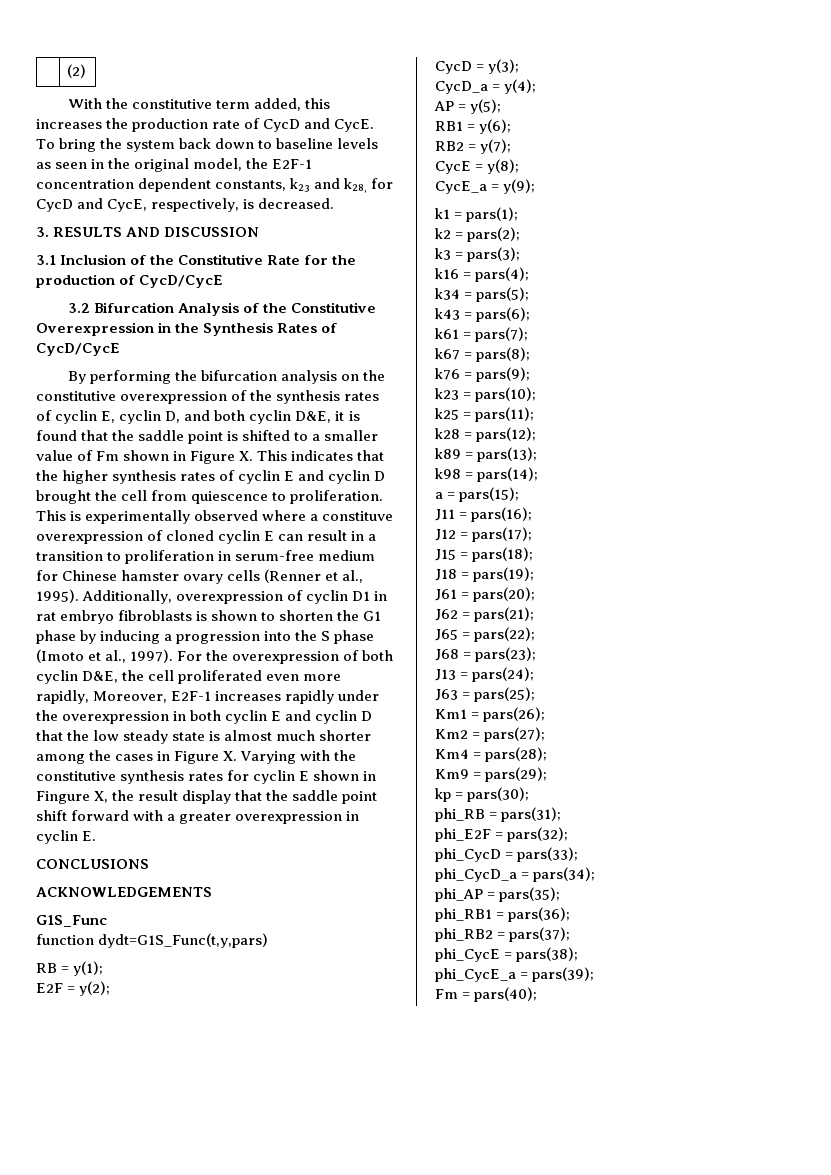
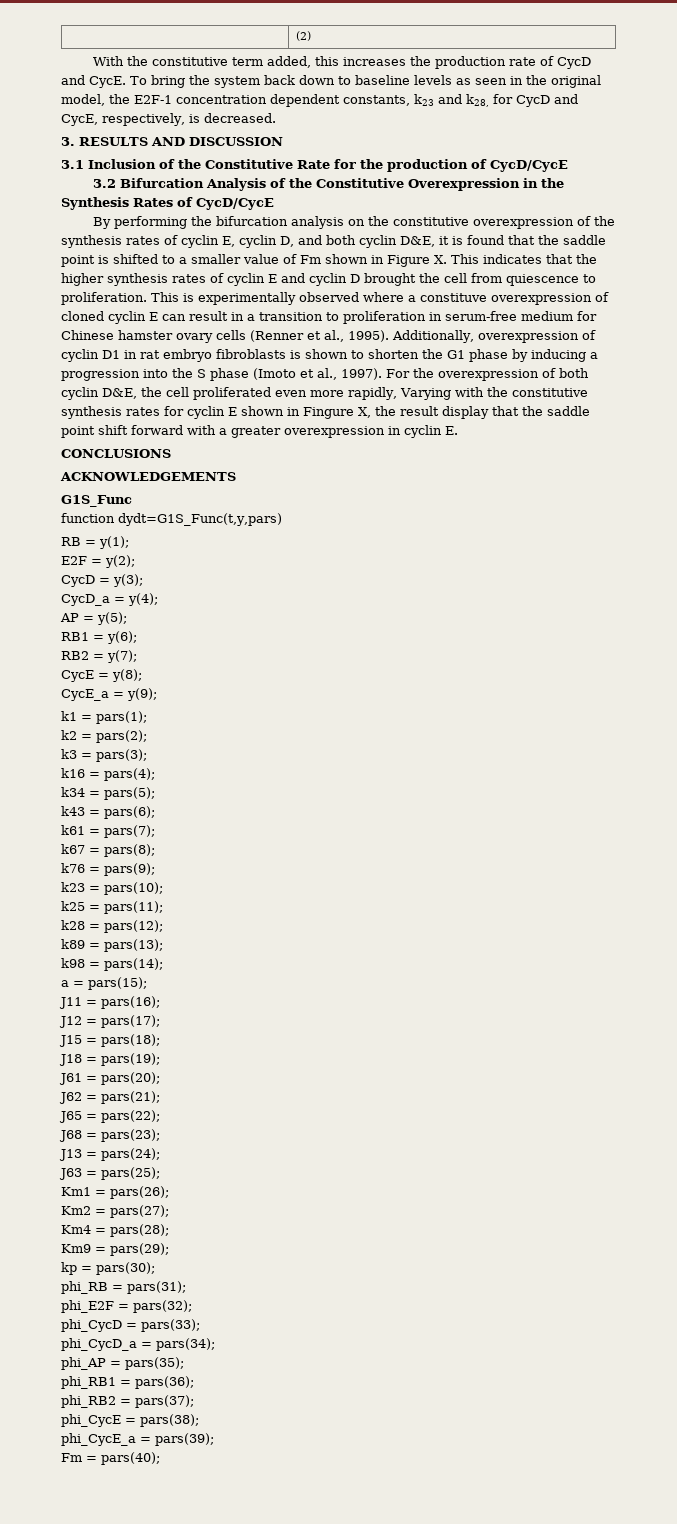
- For the overexpression of both cyclin D&E, the cell proliferated even more rapidly, Moreover, E2F-1 increases rapidly under the overexpression in both cyclin E and cyclin D that the low steady state is almost much shorter among the cases in Figure X. Varying with the constitutive synthesis rates for cyclin E shown in Fingure X, the result display that the saddle point shift forward with a greater overexpression in cyclin E.
+ For the overexpression of both cyclin D&E, the cell proliferated even more rapidly, Varying with the constitutive synthesis rates for cyclin E shown in Fingure X, the result display that the saddle point shift forward with a greater overexpression in cyclin E.

